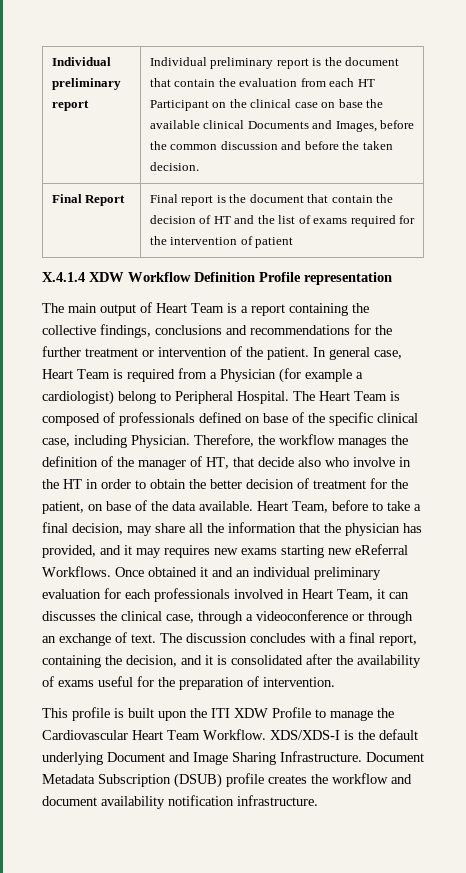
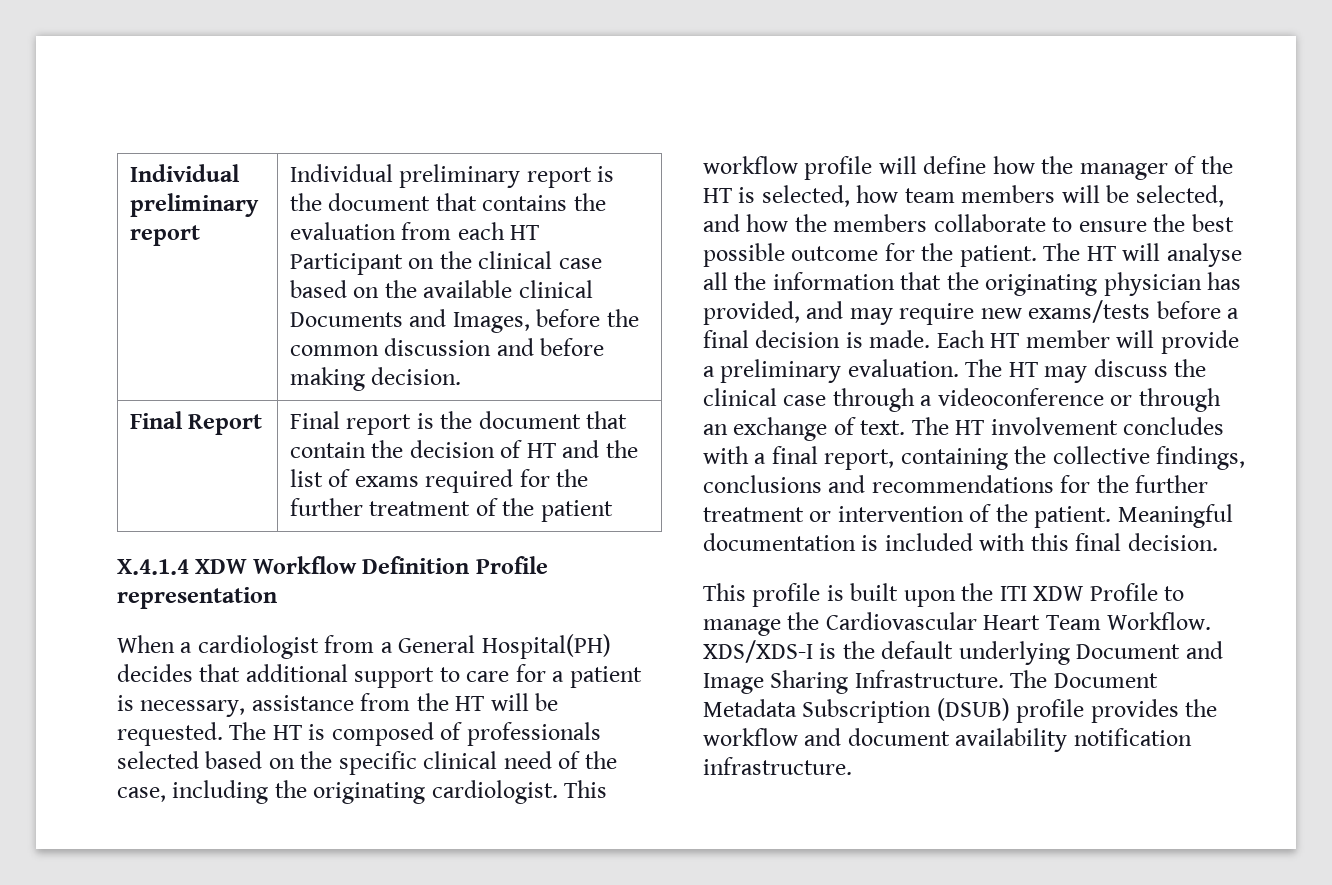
- Individual preliminary report | Individual preliminary report is the document that contain the evaluation from each HT Participant on the clinical case on base the available clinical Documents and Images, before the common discussion and before the taken decision.
+ Individual preliminary report | Individual preliminary report is the document that contains the evaluation from each HT Participant on the clinical case based on the available clinical Documents and Images, before the common discussion and before making decision.
- Final Report | Final report is the document that contain the decision of HT and the list of exams required for the intervention of patient
+ Final Report | Final report is the document that contain the decision of HT and the list of exams required for the further treatment of the patient
- The main output of Heart Team is a report containing the collective findings, conclusions and recommendations for the further treatment or intervention of the patient.
+ When a cardiologist from a General Hospital(PH) decides that additional support to care for a patient is necessary, assistance from the HT will be requested. The HT is composed of professionals selected based on the specific clinical need of the case, including the originating cardiologist. This workflow profile will define how the manager of the HT is selected, how team members will be selected, and how the members collaborate to ensure the best possible outcome for the patient. The HT will analyse all the information that the originating physician has provided, and may require new exams/tests before a final decision is made. Each HT member will provide a preliminary evaluation. The HT may discuss the clinical case through a videoconference or through an exchange of text. The HT involvement concludes with a final report, containing the collective findings, conclusions and recommendations for the further treatment or intervention of the patient.
- In general case, Heart Team is required from a Physician (for example a cardiologist) belong to Peripheral Hospital. The Heart Team is composed of professionals defined on base of the specific clinical case, including Physician. Therefore, the workflow manages the definition of the manager of HT, that decide also who involve in the HT in order to obtain the better decision of treatment for the patient, on base of the data available. Heart Team, before to take a final decision, may share all the information that the physician has provided, and it may requires new exams starting new eReferral Workflows. Once obtained it and an individual preliminary evaluation for each professionals involved in Heart Team, it can discusses the clinical case, through a videoconference or through an exchange of text. The discussion concludes with a final report, containing the decision, and it is consolidated after the availability of exams useful for the preparation of intervention.
+ Meaningful documentation is included with this final decision.
- Document Metadata Subscription (DSUB) profile creates the workflow and document availability notification infrastructure.
+ The Document Metadata Subscription (DSUB) profile provides the workflow and document availability notification infrastructure.

